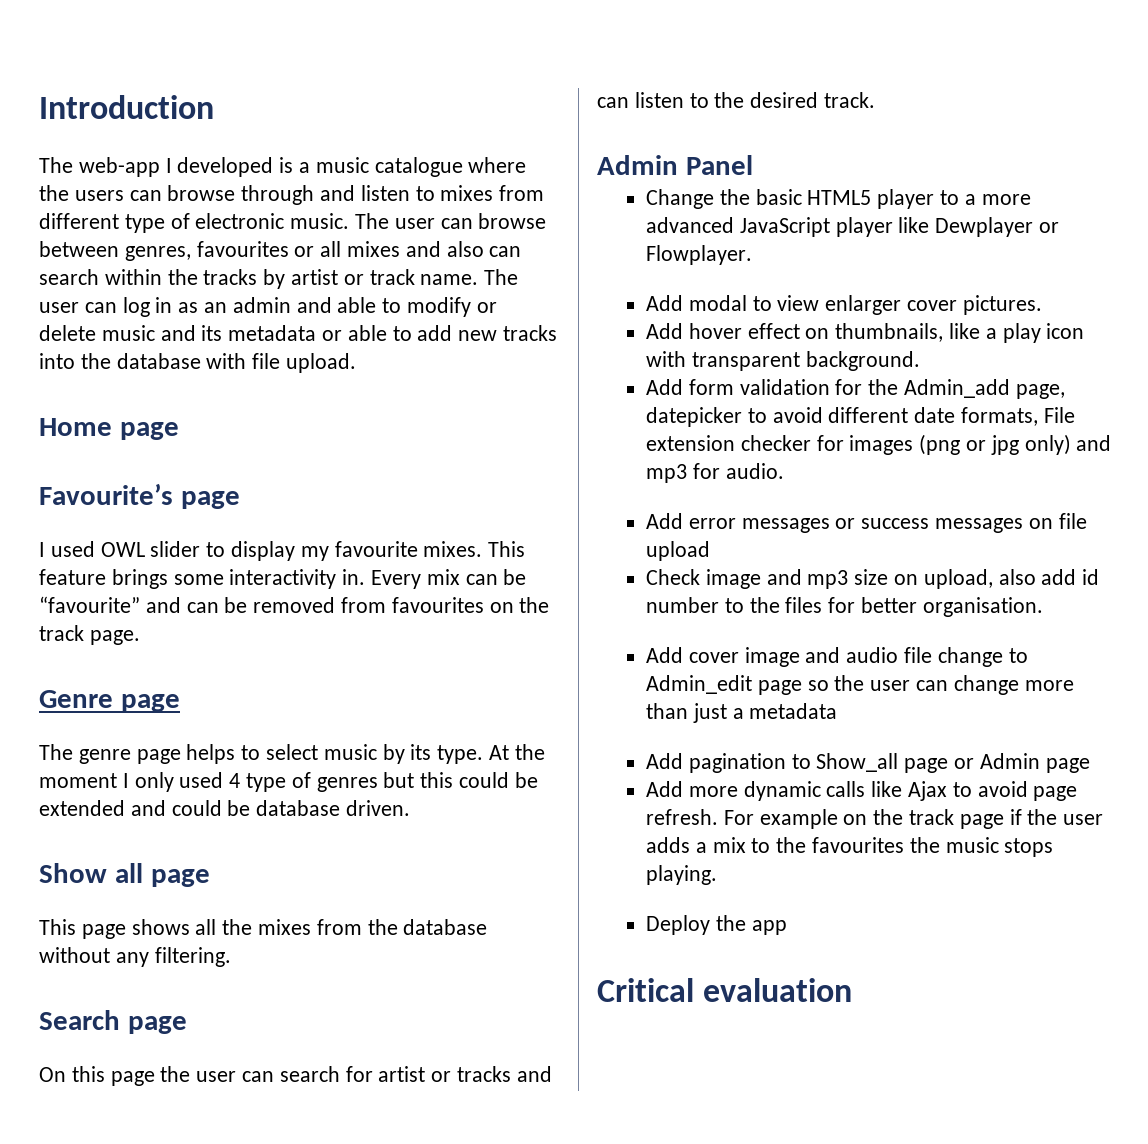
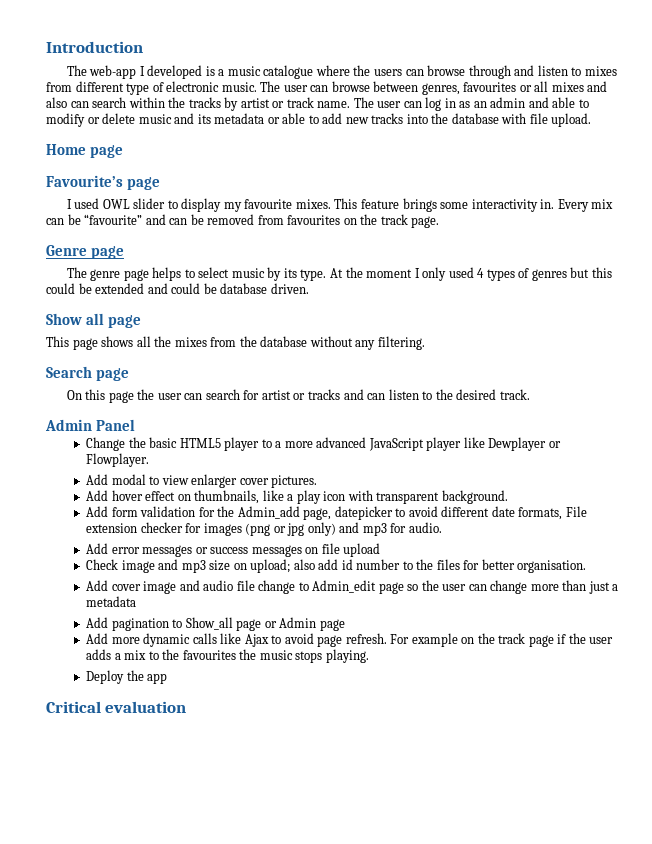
- At the moment I only used 4 type of genres but this could be extended and could be database driven.
+ At the moment I only used 4 types of genres but this could be extended and could be database driven.
- Check image and mp3 size on upload, also add id number to the files for better organisation.
+ Check image and mp3 size on upload; also add id number to the files for better organisation.

